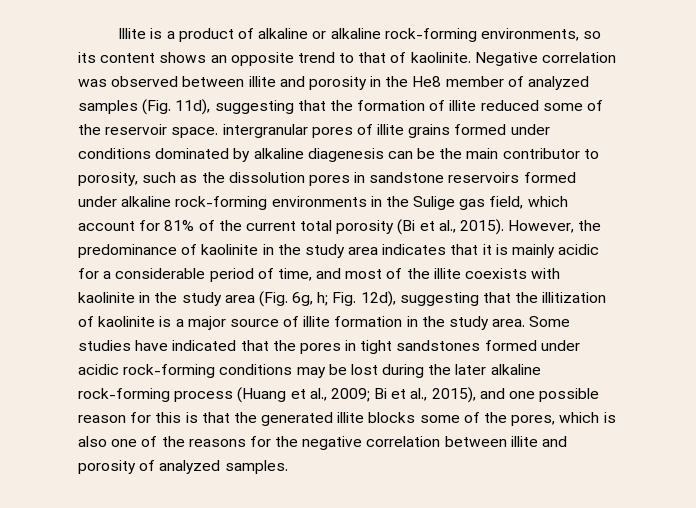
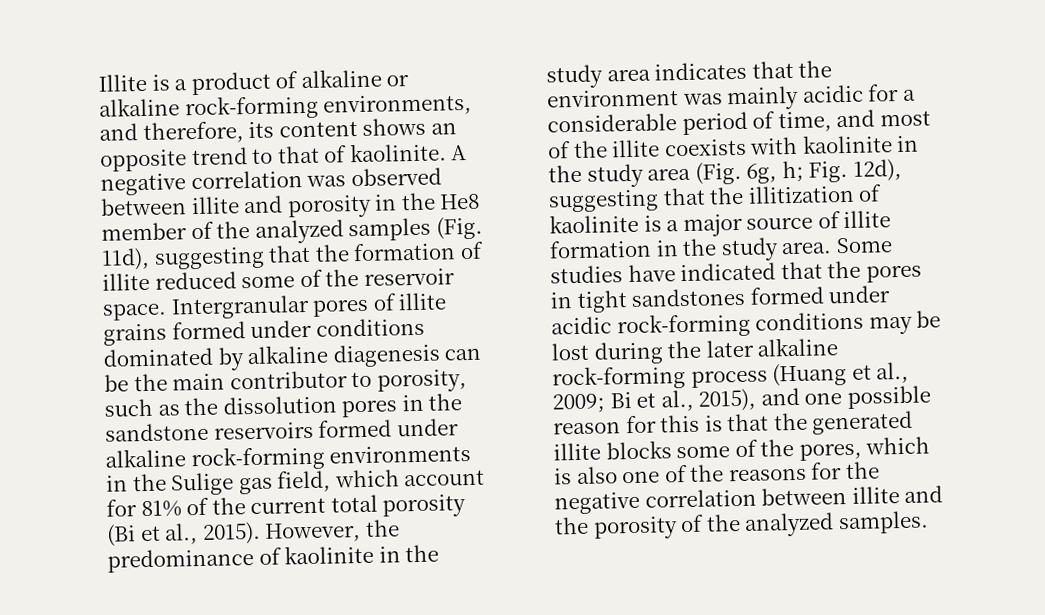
- Illite is a product of alkaline or alkaline rock-forming environments, so its content shows an opposite trend to that of kaolinite.
+ Illite is a product of alkaline or alkaline rock-forming environments, and therefore, its content shows an opposite trend to that of kaolinite.
- Negative correlation was observed between illite and porosity in the He8 member of analyzed samples (Fig. 11d), suggesting that the formation of illite reduced some of the reservoir space. intergranular pores of illite grains formed under conditions dominated by alkaline diagenesis can be the main contributor to porosity, such as the dissolution pores in sandstone reservoirs formed under alkaline rock-forming environments in the Sulige gas field, which account for 81% of the current total porosity (Bi et al., 2015).
+ A negative correlation was observed between illite and porosity in the He8 member of the analyzed samples (Fig. 11d), suggesting that the formation of illite reduced some of the reservoir space. Intergranular pores of illite grains formed under conditions dominated by alkaline diagenesis can be the main contributor to porosity, such as the dissolution pores in the sandstone reservoirs formed under alkaline rock-forming environments in the Sulige gas field, which account for 81% of the current total porosity (Bi et al., 2015).
- However, the predominance of kaolinite in the study area indicates that it is mainly acidic for a considerable period of time, and most of the illite coexists with kaolinite in the study area (Fig. 6g, h; Fig. 12d), suggesting that the illitization of kaolinite is a major source of illite formation in the study area.
+ However, the predominance of kaolinite in the study area indicates that the environment was mainly acidic for a considerable period of time, and most of the illite coexists with kaolinite in the study area (Fig. 6g, h; Fig. 12d), suggesting that the illitization of kaolinite is a major source of illite formation in the study area.
- Bi et al., 2015), and one possible reason for this is that the generated illite blocks some of the pores, which is also one of the reasons for the negative correlation between illite and porosity of analyzed samples.
+ Bi et al., 2015), and one possible reason for this is that the generated illite blocks some of the pores, which is also one of the reasons for the negative correlation between illite and the porosity of the analyzed samples.

